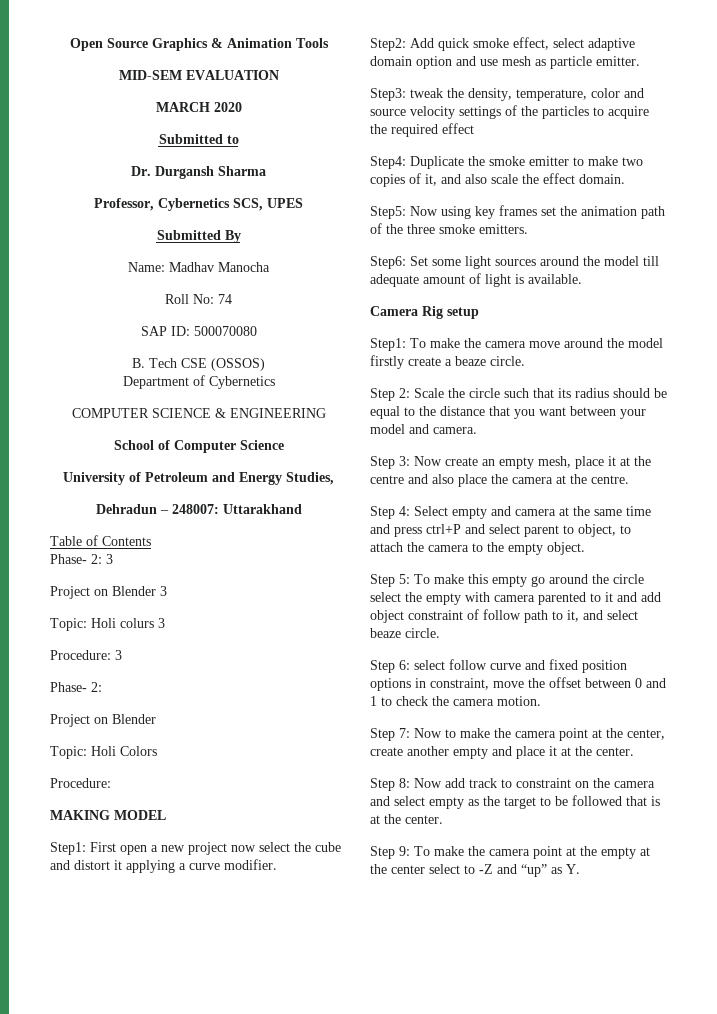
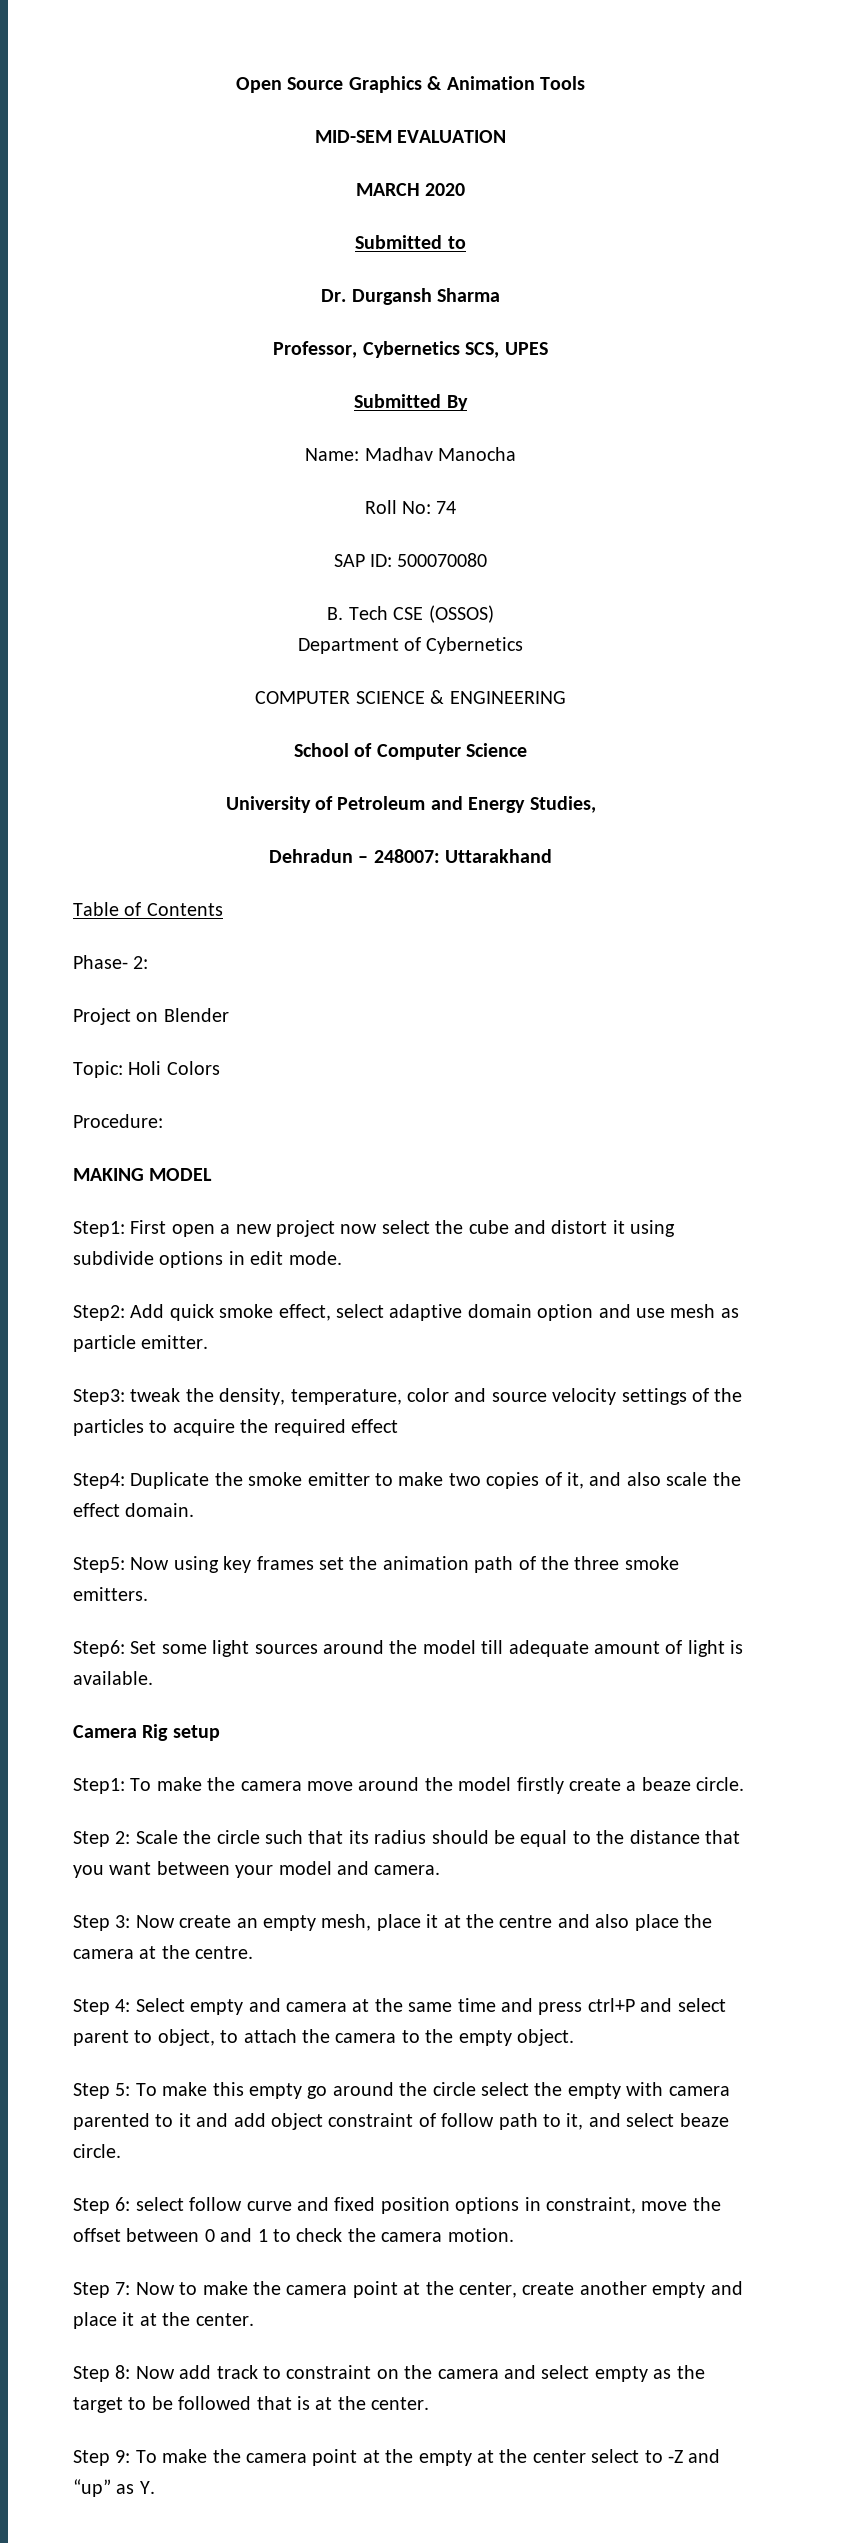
- Phase- 2: 3
- Project on Blender 3
- Topic: Holi colurs 3
- Procedure: 3
- Step1: First open a new project now select the cube and distort it applying a curve modifier.
+ Step1: First open a new project now select the cube and distort it using subdivide options in edit mode.

